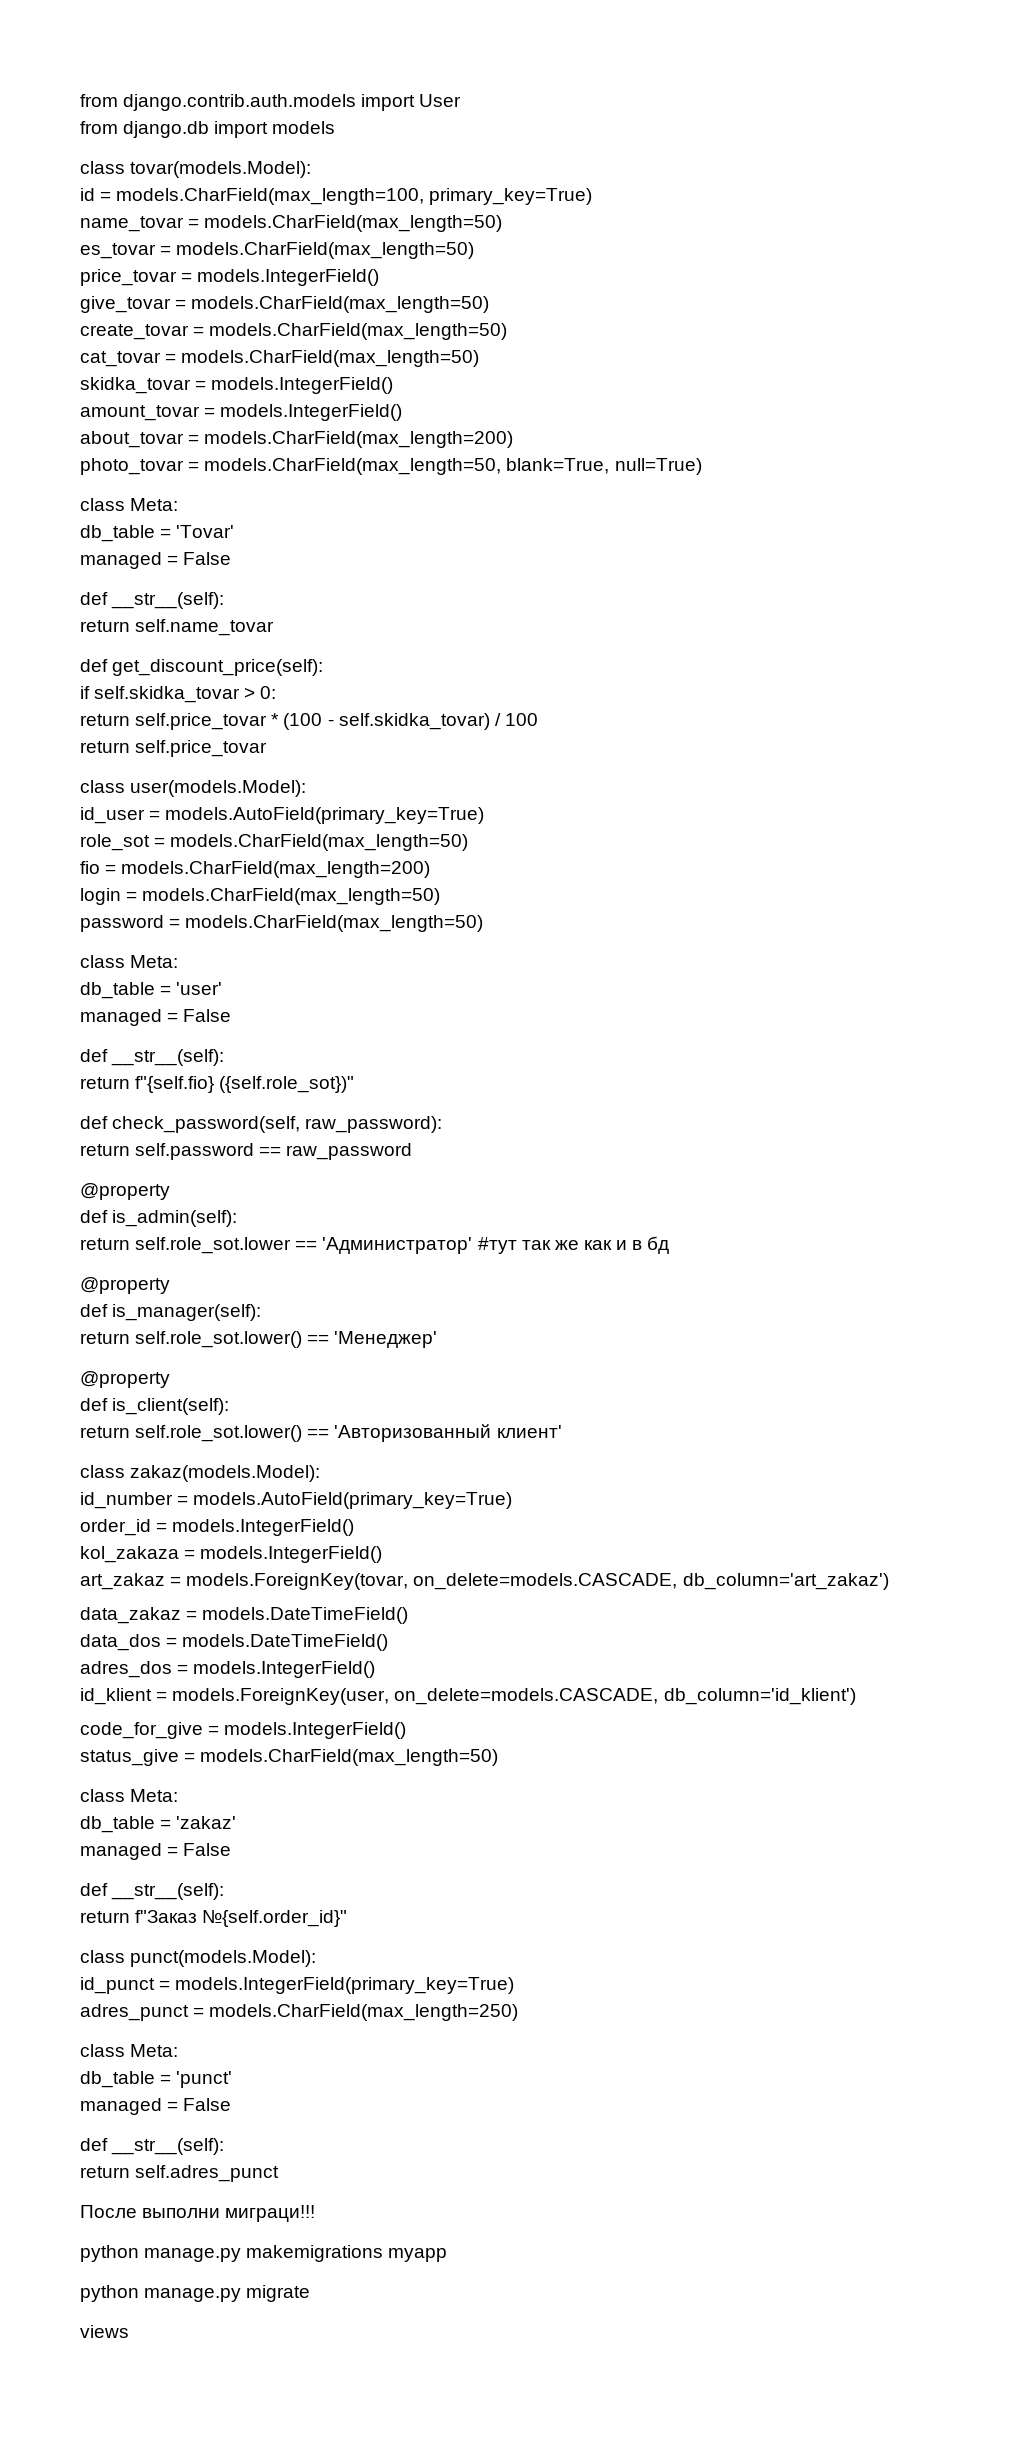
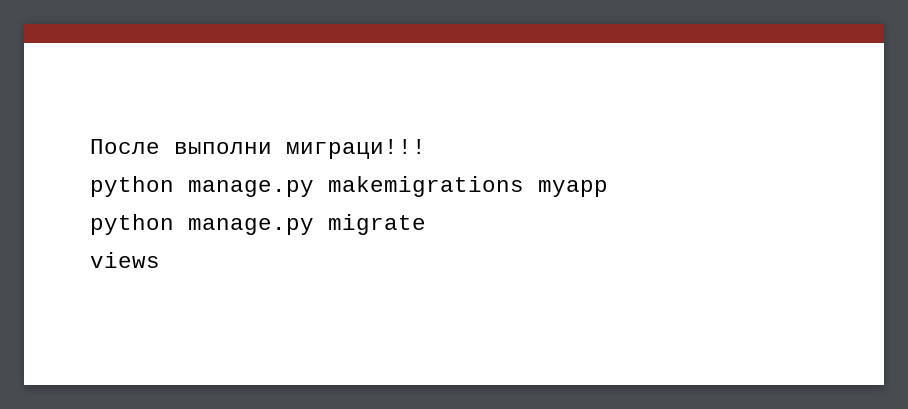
- from django.contrib.auth.models import User
- from django.db import models
- class tovar(models.Model):
- id = models.CharField(max_length=100, primary_key=True)
- name_tovar = models.CharField(max_length=50)
- es_tovar = models.CharField(max_length=50)
- price_tovar = models.IntegerField()
- give_tovar = models.CharField(max_length=50)
- create_tovar = models.CharField(max_length=50)
- cat_tovar = models.CharField(max_length=50)
- skidka_tovar = models.IntegerField()
- amount_tovar = models.IntegerField()
- about_tovar = models.CharField(max_length=200)
- photo_tovar = models.CharField(max_length=50, blank=True, null=True)
- class Meta:
- db_table = 'Tovar'
- managed = False
- def __str__(self):
- return self.name_tovar
- def get_discount_price(self):
- if self.skidka_tovar > 0:
- return self.price_tovar * (100 - self.skidka_tovar) / 100
- return self.price_tovar
- class user(models.Model):
- id_user = models.AutoField(primary_key=True)
- role_sot = models.CharField(max_length=50)
- fio = models.CharField(max_length=200)
- login = models.CharField(max_length=50)
- password = models.CharField(max_length=50)
- class Meta:
- db_table = 'user'
- managed = False
- def __str__(self):
- return f"{self.fio} ({self.role_sot})"
- def check_password(self, raw_password):
- return self.password == raw_password
- @property
- def is_admin(self):
- return self.role_sot.lower == 'Администратор' #тут так же как и в бд
- @property
- def is_manager(self):
- return self.role_sot.lower() == 'Менеджер'
- @property
- def is_client(self):
- return self.role_sot.lower() == 'Авторизованный клиент'
- class zakaz(models.Model):
- id_number = models.AutoField(primary_key=True)
- order_id = models.IntegerField()
- kol_zakaza = models.IntegerField()
- art_zakaz = models.ForeignKey(tovar, on_delete=models.CASCADE, db_column='art_zakaz')
- data_zakaz = models.DateTimeField()
- data_dos = models.DateTimeField()
- adres_dos = models.IntegerField()
- id_klient = models.ForeignKey(user, on_delete=models.CASCADE, db_column='id_klient')
- code_for_give = models.IntegerField()
- status_give = models.CharField(max_length=50)
- class Meta:
- db_table = 'zakaz'
- managed = False
- def __str__(self):
- return f"Заказ №{self.order_id}"
- class punct(models.Model):
- id_punct = models.IntegerField(primary_key=True)
- adres_punct = models.CharField(max_length=250)
- class Meta:
- db_table = 'punct'
- managed = False
- def __str__(self):
- return self.adres_punct

